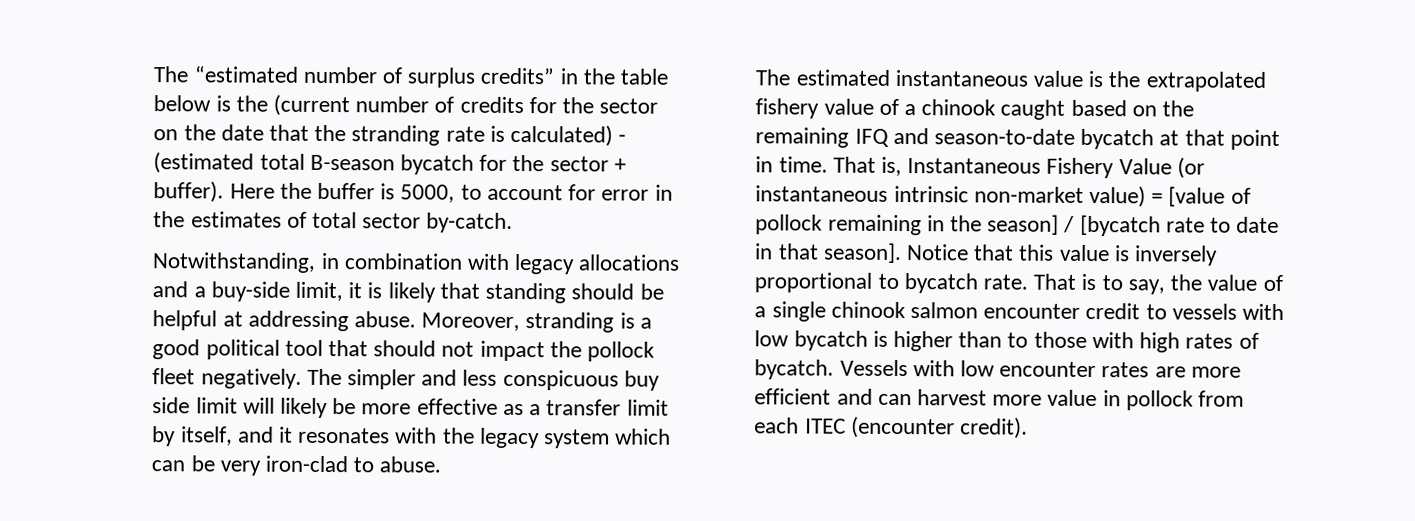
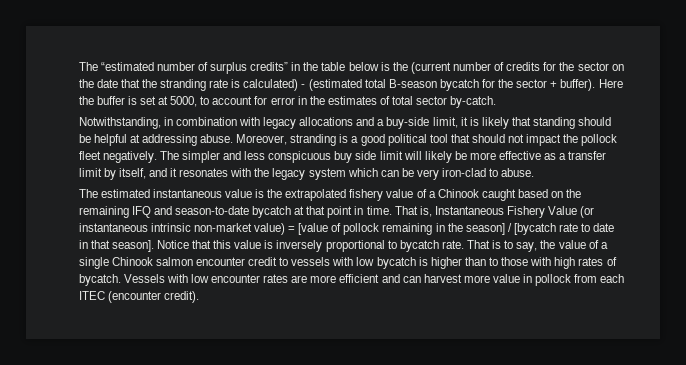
- Here the buffer is 5000, to account for error in the estimates of total sector by-catch.
+ Here the buffer is set at 5000, to account for error in the estimates of total sector by-catch.
- The estimated instantaneous value is the extrapolated fishery value of a chinook caught based on the remaining IFQ and season-to-date bycatch at that point in time.
+ The estimated instantaneous value is the extrapolated fishery value of a Chinook caught based on the remaining IFQ and season-to-date bycatch at that point in time.
- That is to say, the value of a single chinook salmon encounter credit to vessels with low bycatch is higher than to those with high rates of bycatch.
+ That is to say, the value of a single Chinook salmon encounter credit to vessels with low bycatch is higher than to those with high rates of bycatch.

